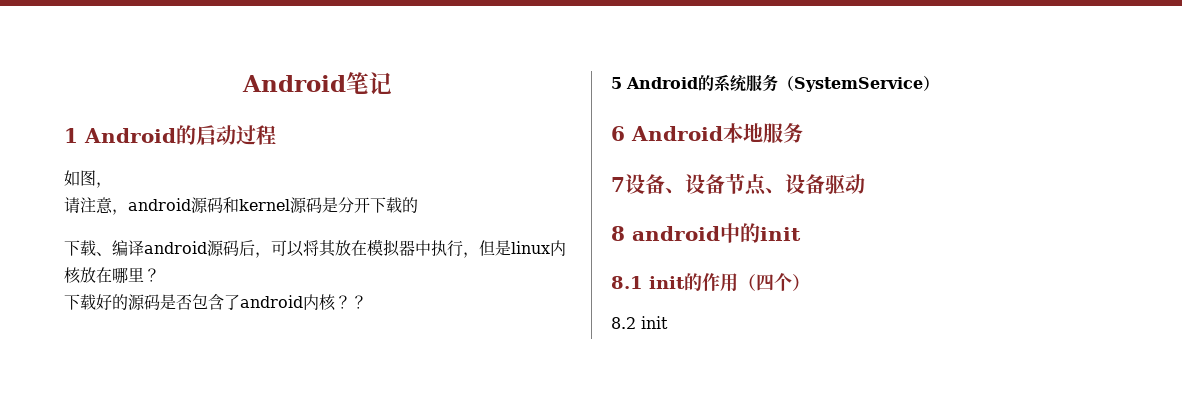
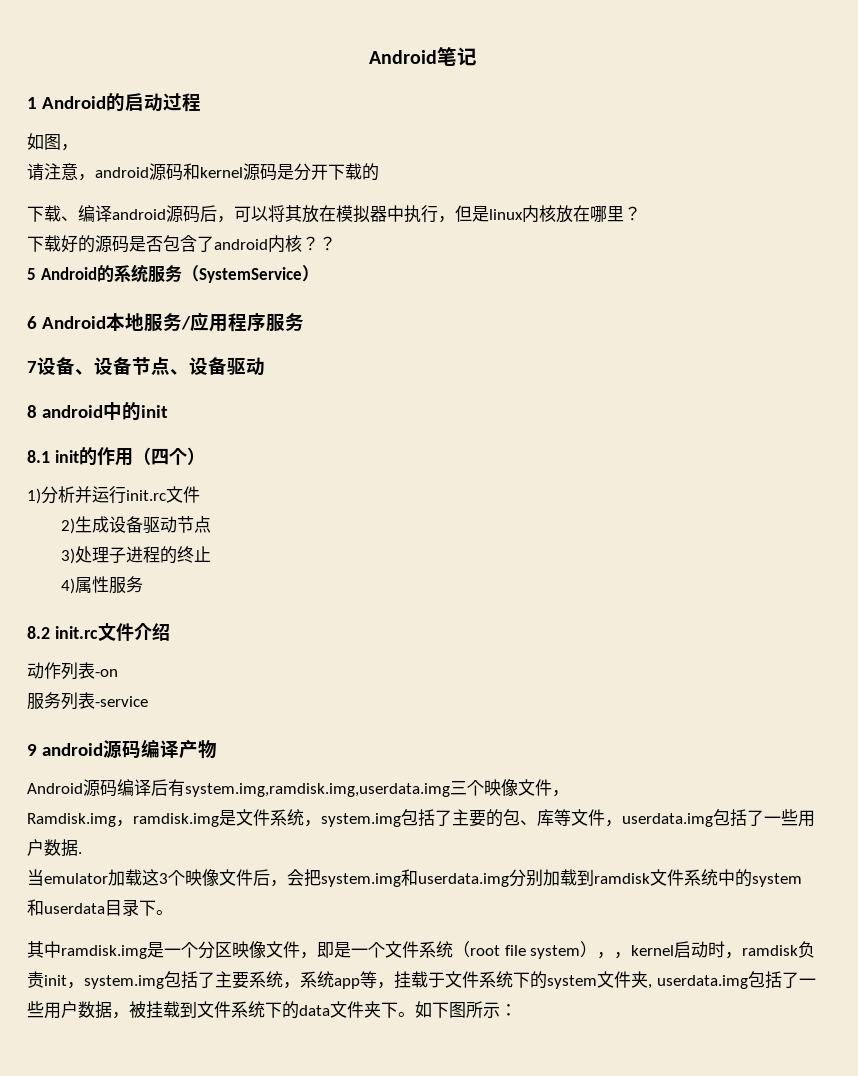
- 6 Android本地服务
+ 6 Android本地服务/应用程序服务
- 8.2 init
+ 1)分析并运行init.rc文件
+ 2)生成设备驱动节点
+ 3)处理子进程的终止
+ 4)属性服务
+ 8.2 init.rc文件介绍
+ 动作列表-on
+ 服务列表-service
+ 9 android源码编译产物
+ Android源码编译后有system.img,ramdisk.img,userdata.img三个映像文件，
+ Ramdisk.img，ramdisk.img是文件系统，system.img包括了主要的包、库等文件，userdata.img包括了一些用户数据.
+ 当emulator加载这3个映像文件后，会把system.img和userdata.img分别加载到ramdisk文件系统中的system和userdata目录下。
+ 其中ramdisk.img是一个分区映像文件，即是一个文件系统（root file system），，kernel启动时，ramdisk负责init，system.img包括了主要系统，系统app等，挂载于文件系统下的system文件夹, userdata.img包括了一些用户数据，被挂载到文件系统下的data文件夹下。如下图所示：

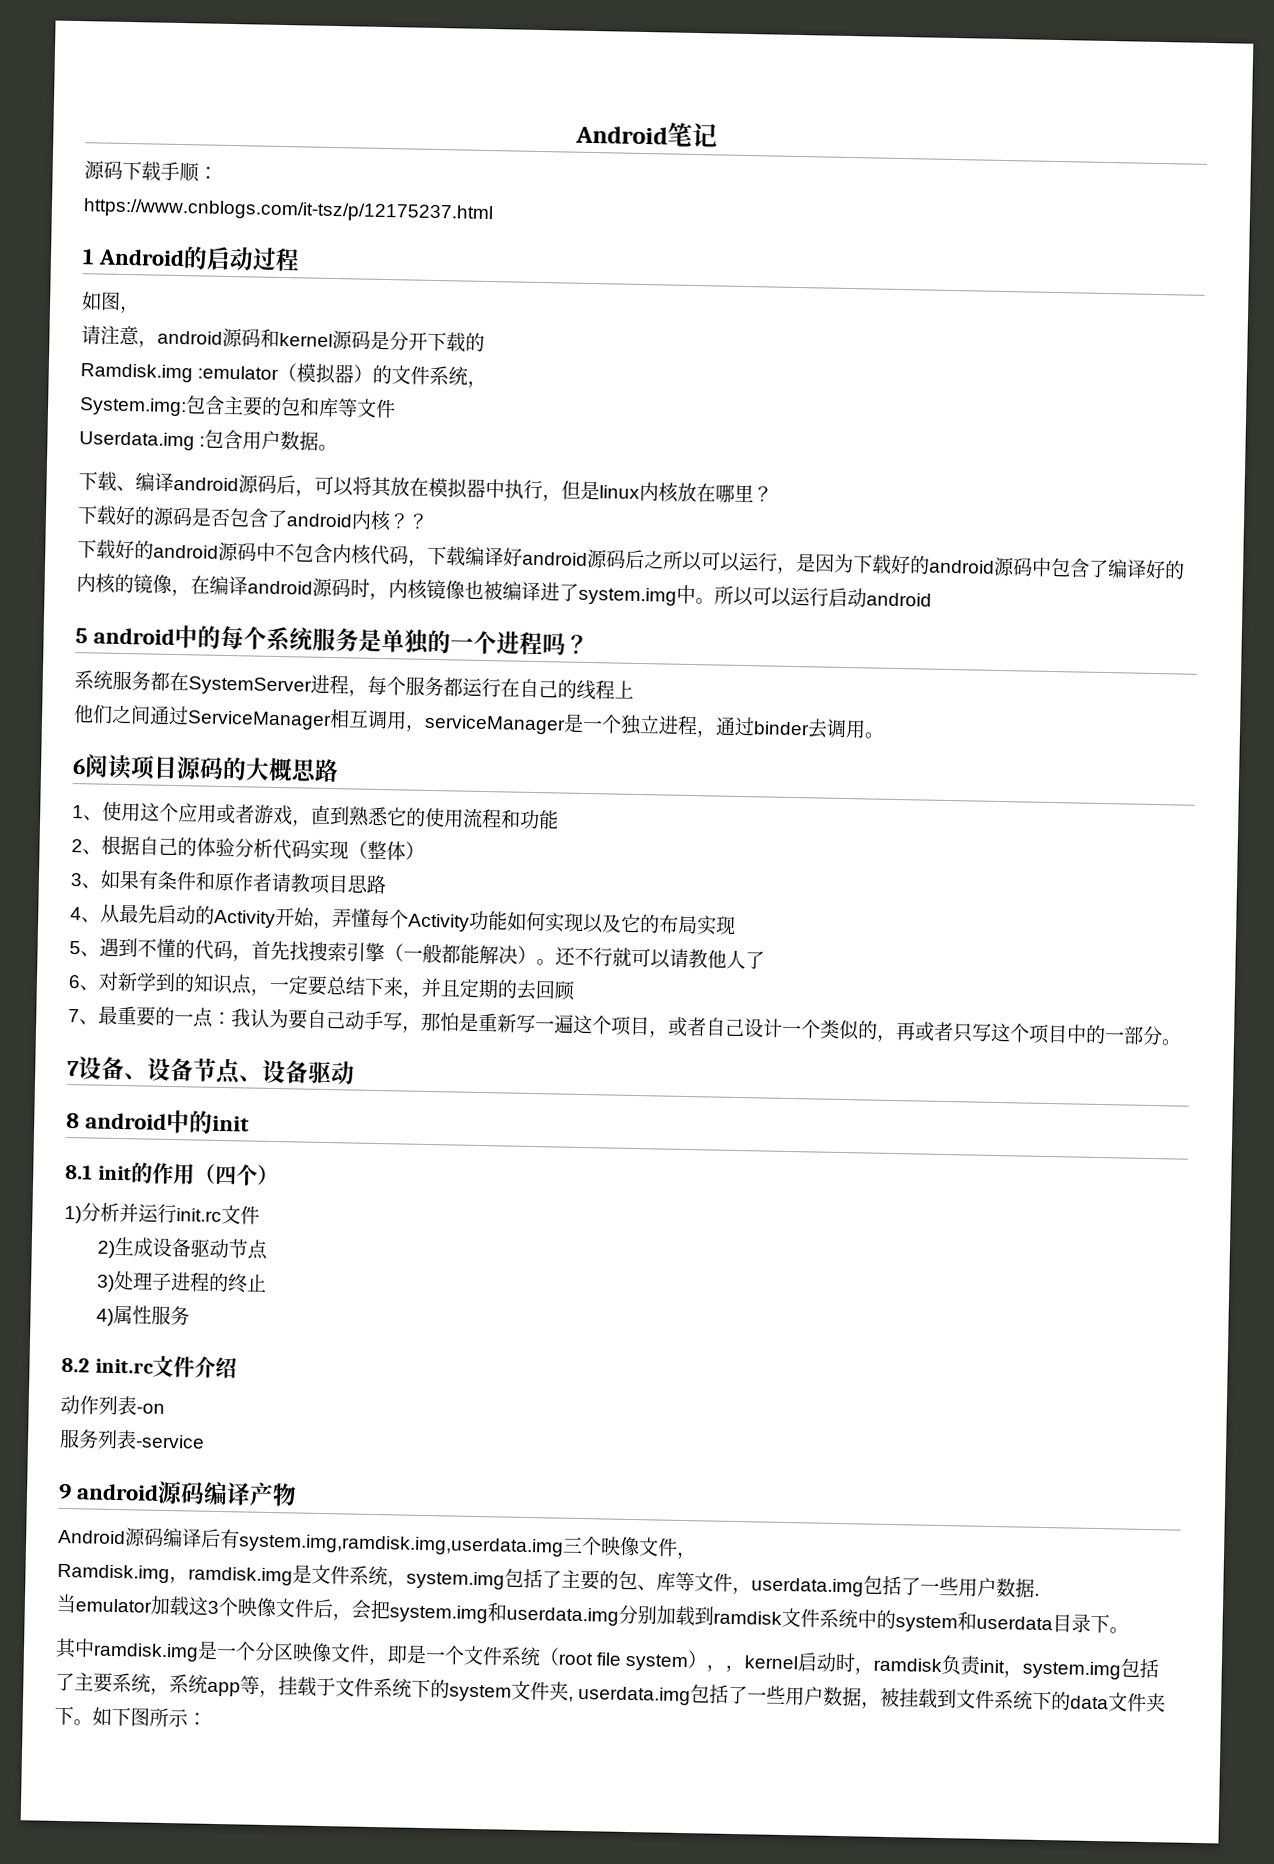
+ 源码下载手顺：
+ https://www.cnblogs.com/it-tsz/p/12175237.html
+ Ramdisk.img :emulator（模拟器）的文件系统，
+ System.img:包含主要的包和库等文件
+ Userdata.img :包含用户数据。
- 5 Android的系统服务（SystemService）
- 6 Android本地服务/应用程序服务
+ 下载好的android源码中不包含内核代码，下载编译好android源码后之所以可以运行，是因为下载好的android源码中包含了编译好的内核的镜像，在编译android源码时，内核镜像也被编译进了system.img中。所以可以运行启动android
+ 5 android中的每个系统服务是单独的一个进程吗？
+ 系统服务都在SystemServer进程，每个服务都运行在自己的线程上
+ 他们之间通过ServiceManager相互调用，serviceManager是一个独立进程，通过binder去调用。
+ 6阅读项目源码的大概思路
+ 1、使用这个应用或者游戏，直到熟悉它的使用流程和功能
+ 2、根据自己的体验分析代码实现（整体）
+ 3、如果有条件和原作者请教项目思路
+ 4、从最先启动的Activity开始，弄懂每个Activity功能如何实现以及它的布局实现
+ 5、遇到不懂的代码，首先找搜索引擎（一般都能解决）。还不行就可以请教他人了
+ 6、对新学到的知识点，一定要总结下来，并且定期的去回顾
+ 7、最重要的一点：我认为要自己动手写，那怕是重新写一遍这个项目，或者自己设计一个类似的，再或者只写这个项目中的一部分。

